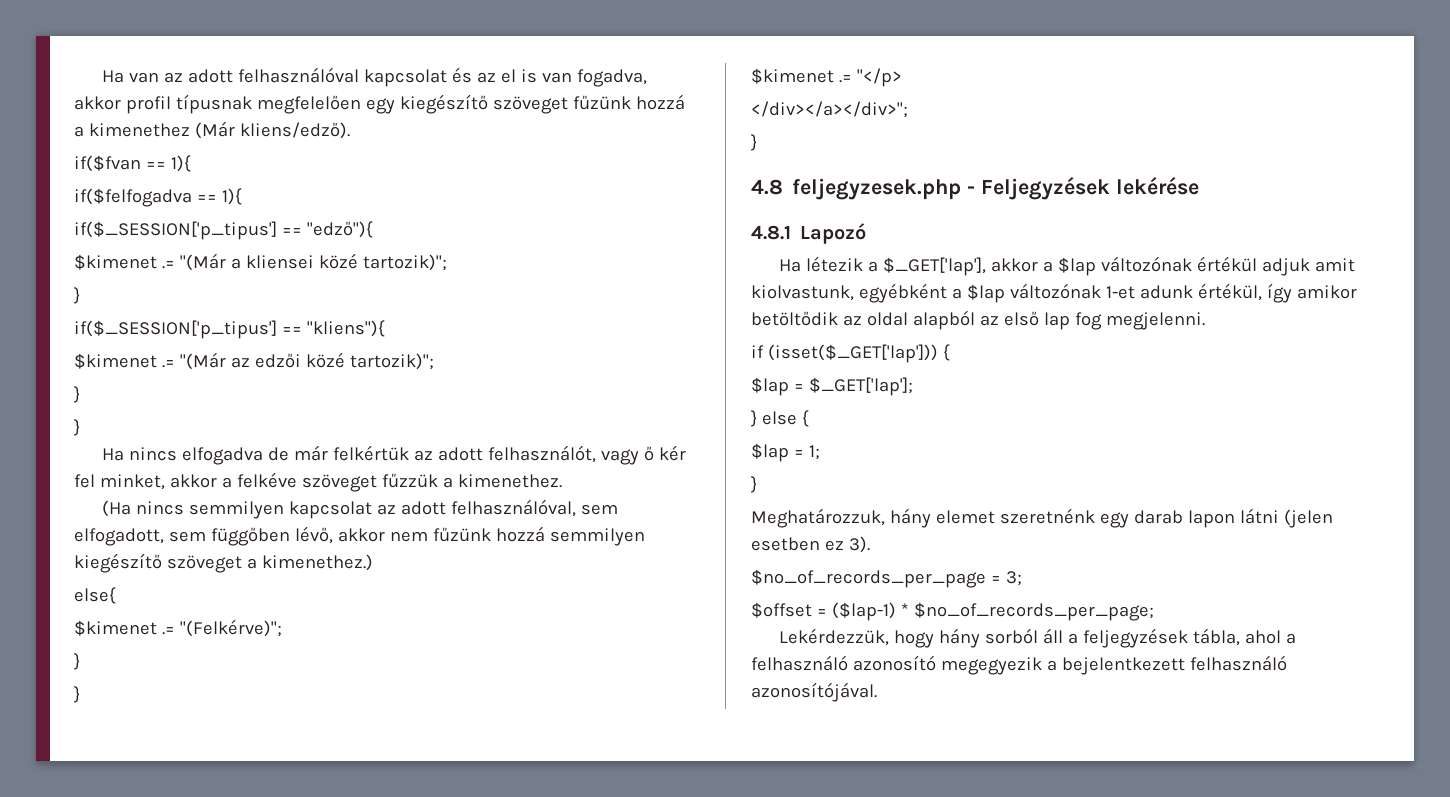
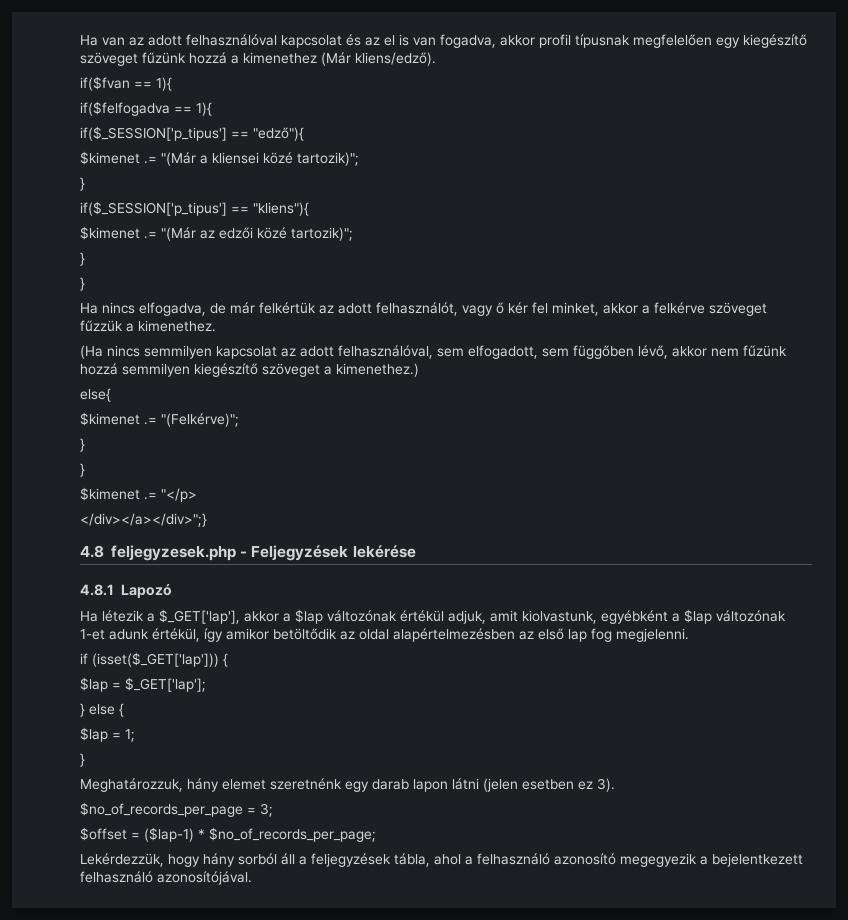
- Ha nincs elfogadva de már felkértük az adott felhasználót, vagy ő kér fel minket, akkor a felkéve szöveget fűzzük a kimenethez.
+ Ha nincs elfogadva, de már felkértük az adott felhasználót, vagy ő kér fel minket, akkor a felkérve szöveget fűzzük a kimenethez.
- </div></a></div>";
- }
+ </div></a></div>";}
- Ha létezik a $_GET['lap'], akkor a $lap változónak értékül adjuk amit kiolvastunk, egyébként a $lap változónak 1-et adunk értékül, így amikor betöltődik az oldal alapból az első lap fog megjelenni.
+ Ha létezik a $_GET['lap'], akkor a $lap változónak értékül adjuk, amit kiolvastunk, egyébként a $lap változónak 1-et adunk értékül, így amikor betöltődik az oldal alapértelmezésben az első lap fog megjelenni.

